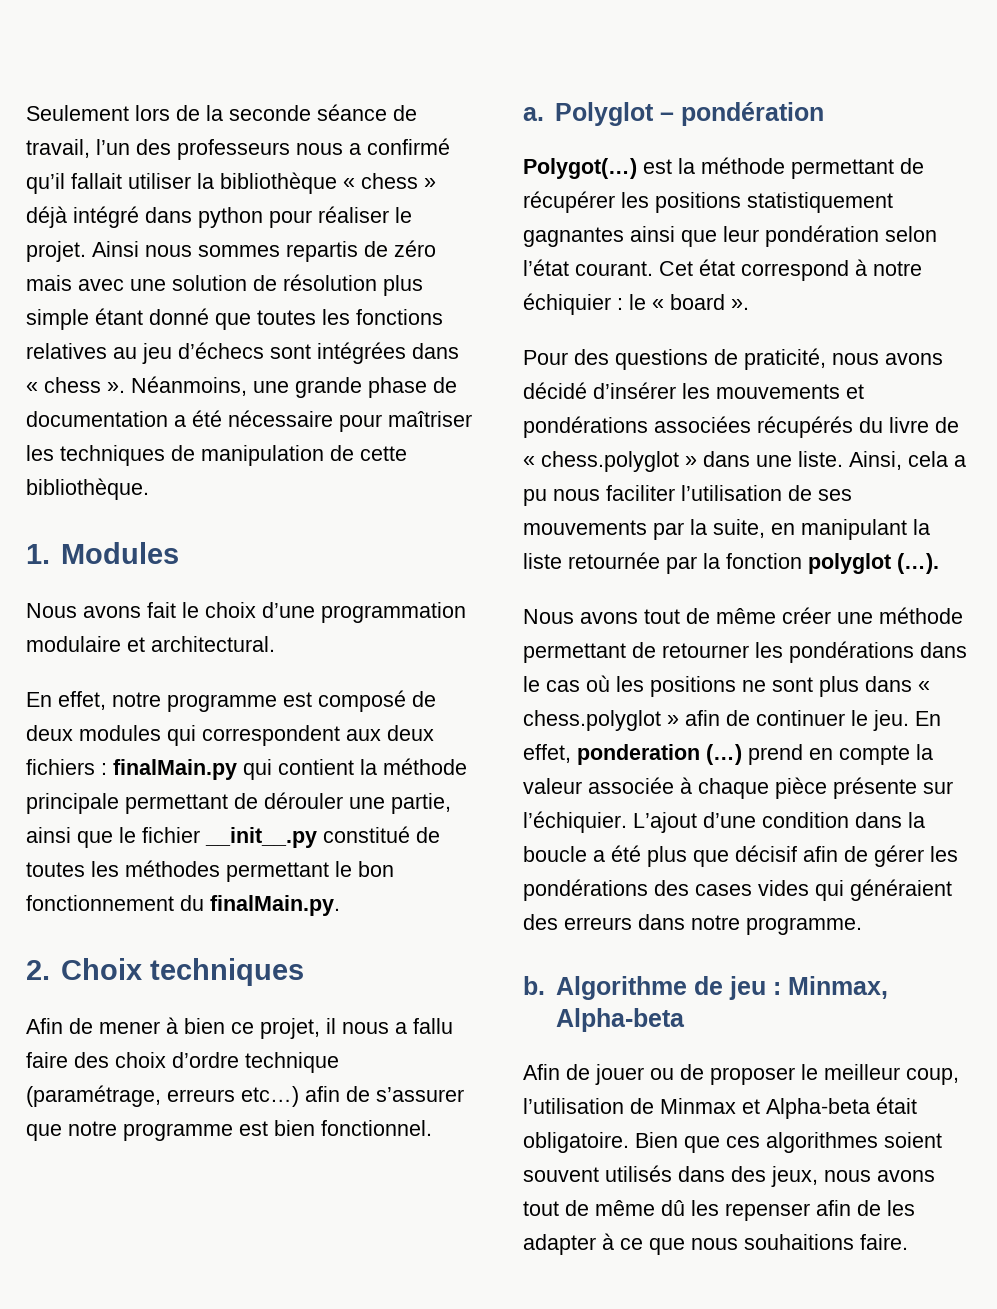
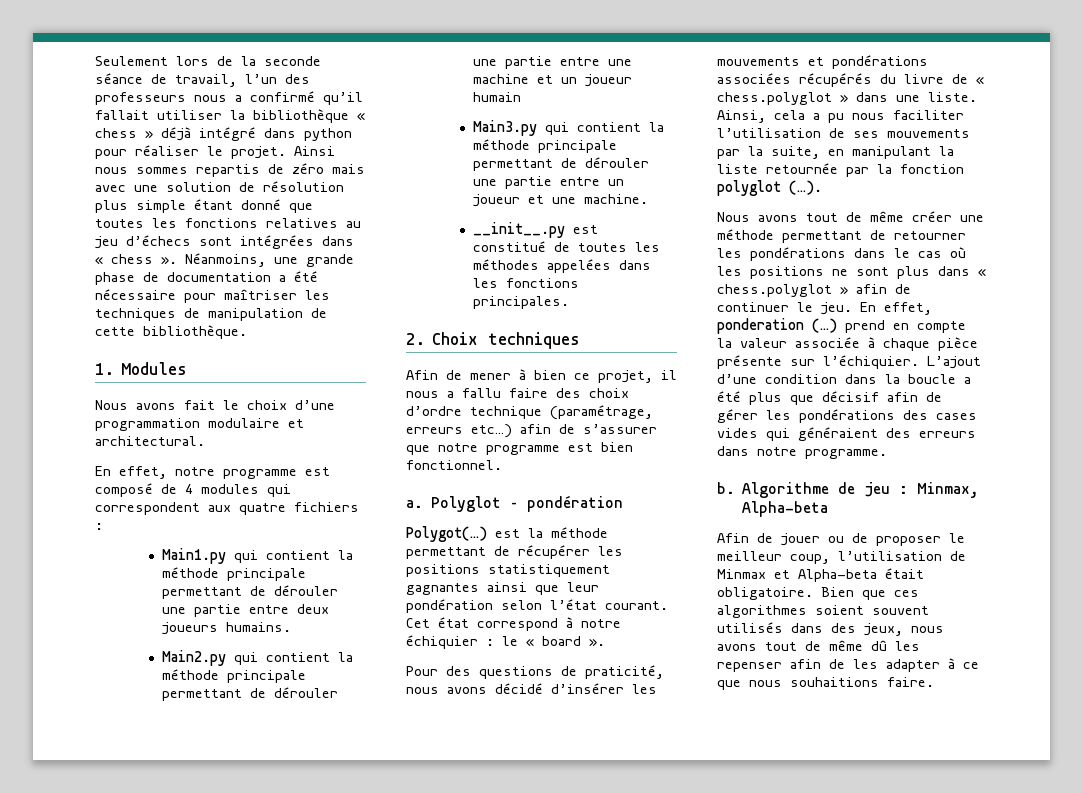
- En effet, notre programme est composé de deux modules qui correspondent aux deux fichiers : finalMain.py qui contient la méthode principale permettant de dérouler une partie, ainsi que le fichier __init__.py constitué de toutes les méthodes permettant le bon fonctionnement du finalMain.py.
+ En effet, notre programme est composé de 4 modules qui correspondent aux quatre fichiers :
+ Main1.py qui contient la méthode principale permettant de dérouler une partie entre deux joueurs humains.
+ Main2.py qui contient la méthode principale permettant de dérouler une partie entre une machine et un joueur humain
+ Main3.py qui contient la méthode principale permettant de dérouler une partie entre un joueur et une machine.
+ __init__.py est constitué de toutes les méthodes appelées dans les fonctions principales.

